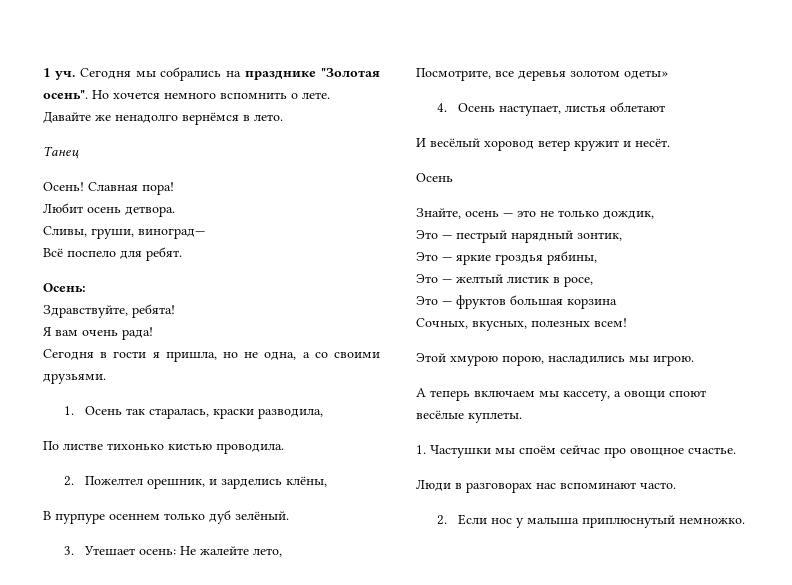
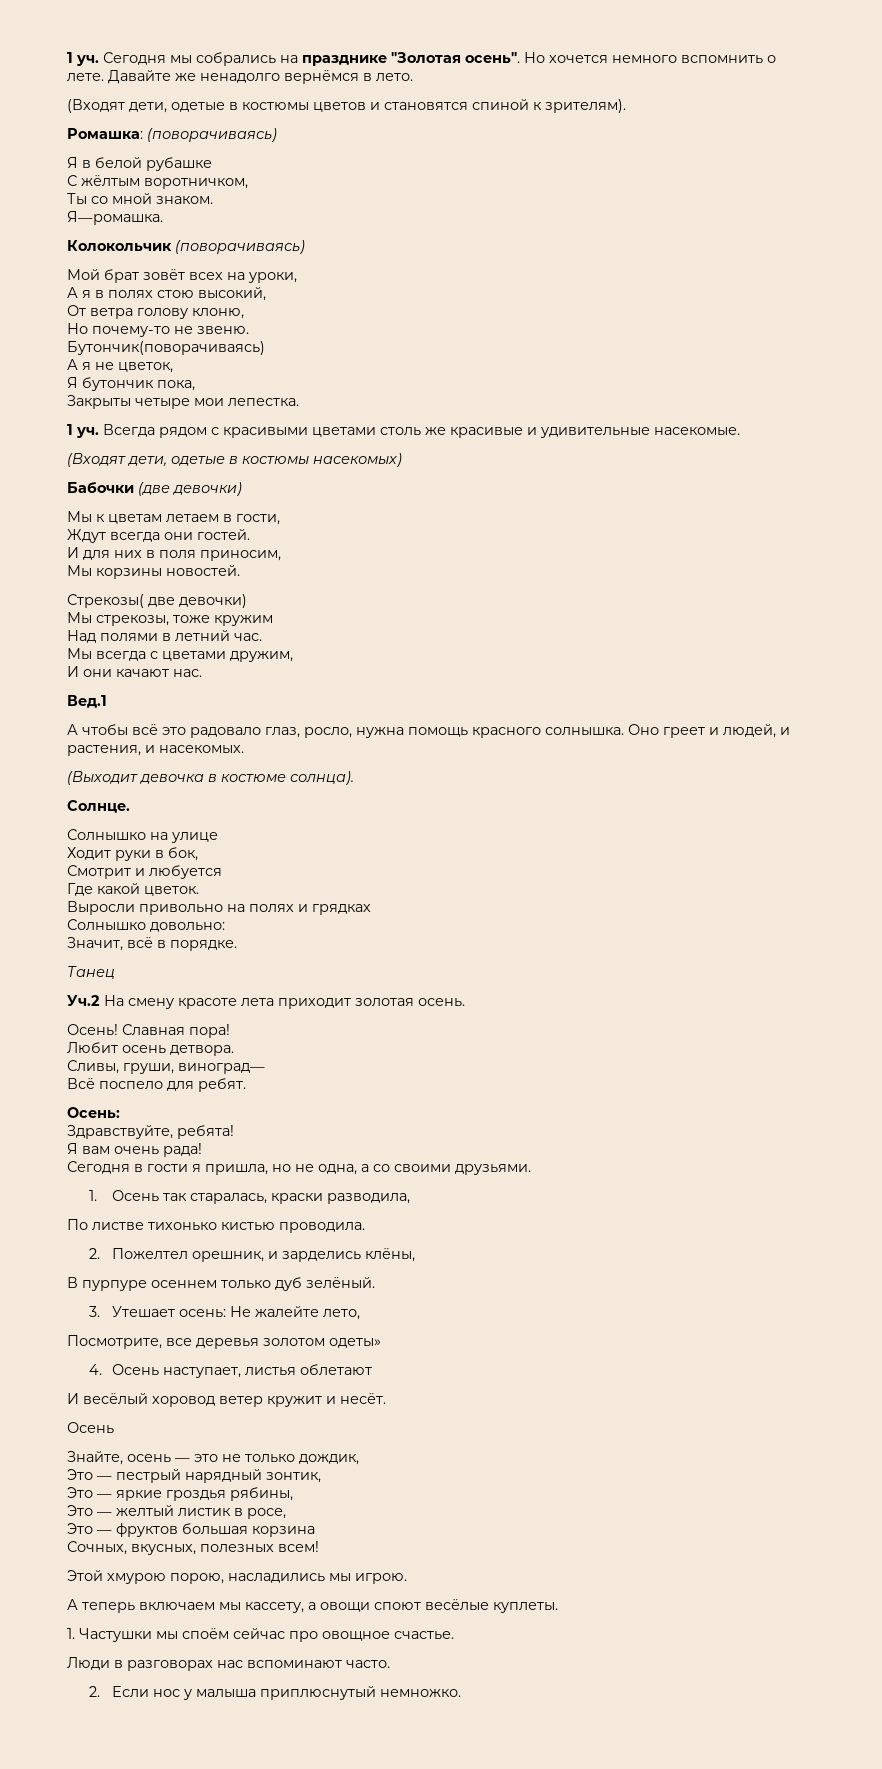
+ (Входят дети, одетые в костюмы цветов и становятся спиной к зрителям).
+ Ромашка: (поворачиваясь)
+ Я в белой рубашке
+ С жёлтым воротничком,
+ Ты со мной знаком.
+ Я—ромашка.
+ Колокольчик (поворачиваясь)
+ Мой брат зовёт всех на уроки,
+ А я в полях стою высокий,
+ От ветра голову клоню,
+ Но почему-то не звеню.
+ Бутончик(поворачиваясь)
+ А я не цветок,
+ Я бутончик пока,
+ Закрыты четыре мои лепестка.
+ 1 уч. Всегда рядом с красивыми цветами столь же красивые и удивительные насекомые.
+ (Входят дети, одетые в костюмы насекомых)
+ Бабочки (две девочки)
+ Мы к цветам летаем в гости,
+ Ждут всегда они гостей.
+ И для них в поля приносим,
+ Мы корзины новостей.
+ Стрекозы( две девочки)
+ Мы стрекозы, тоже кружим
+ Над полями в летний час.
+ Мы всегда с цветами дружим,
+ И они качают нас.
+ Вед.1
+ А чтобы всё это радовало глаз, росло, нужна помощь красного солнышка. Оно греет и людей, и растения, и насекомых.
+ (Выходит девочка в костюме солнца).
+ Солнце.
+ Солнышко на улице
+ Ходит руки в бок,
+ Смотрит и любуется
+ Где какой цветок.
+ Выросли привольно на полях и грядках
+ Солнышко довольно:
+ Значит, всё в порядке.
  Танец
+ Уч.2 На смену красоте лета приходит золотая осень.

